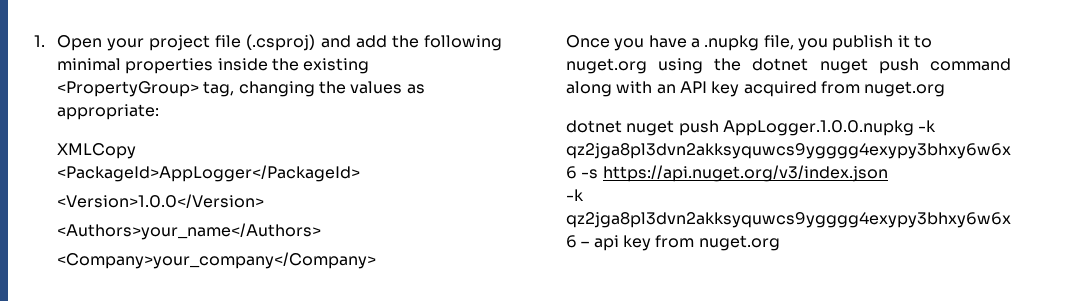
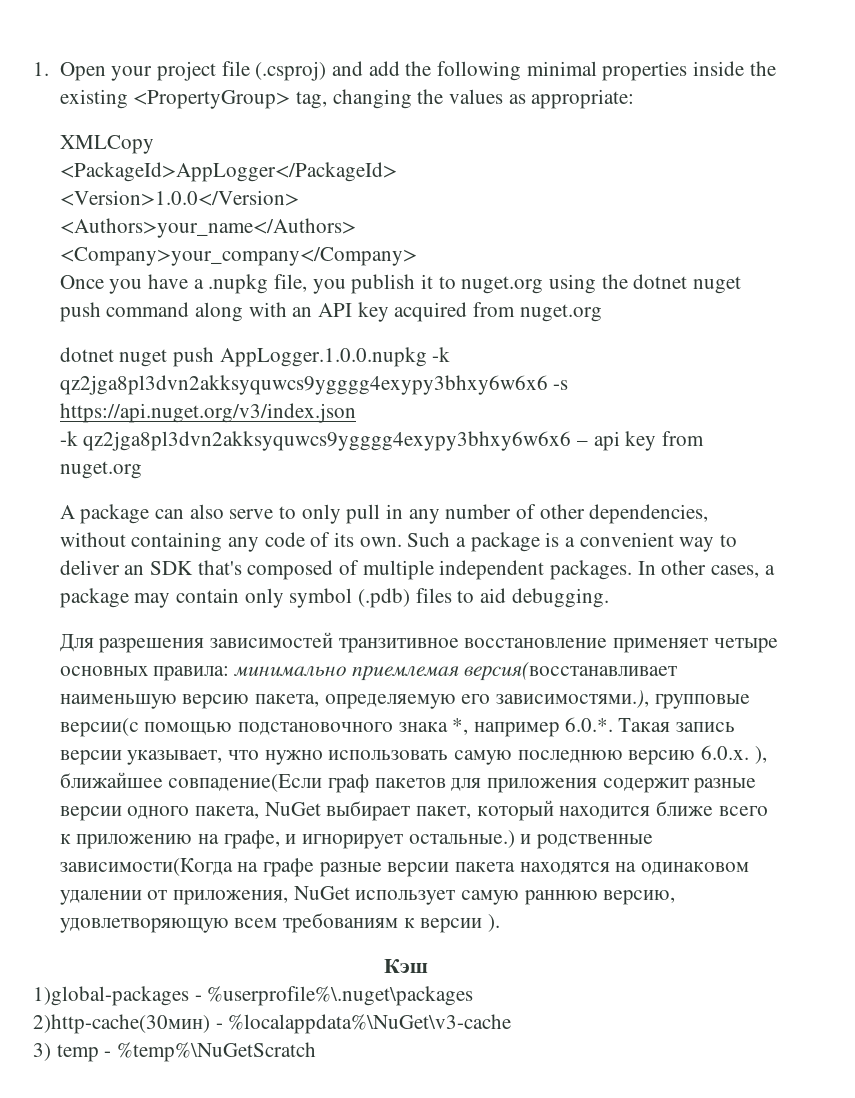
+ A package can also serve to only pull in any number of other dependencies, without containing any code of its own. Such a package is a convenient way to deliver an SDK that's composed of multiple independent packages. In other cases, a package may contain only symbol (.pdb) files to aid debugging.
+ Для разрешения зависимостей транзитивное восстановление применяет четыре основных правила: минимально приемлемая версия(восстанавливает наименьшую версию пакета, определяемую его зависимостями.), групповые версии(с помощью подстановочного знака *, например 6.0.*. Такая запись версии указывает, что нужно использовать самую последнюю версию 6.0.x. ), ближайшее совпадение(Если граф пакетов для приложения содержит разные версии одного пакета, NuGet выбирает пакет, который находится ближе всего к приложению на графе, и игнорирует остальные.) и родственные зависимости(Когда на графе разные версии пакета находятся на одинаковом удалении от приложения, NuGet использует самую раннюю версию, удовлетворяющую всем требованиям к версии ).
+ Кэш
+ 1)global-packages - %userprofile%\.nuget\packages
+ 2)http-cache(30мин) - %localappdata%\NuGet\v3-cache
+ 3) temp - %temp%\NuGetScratch

